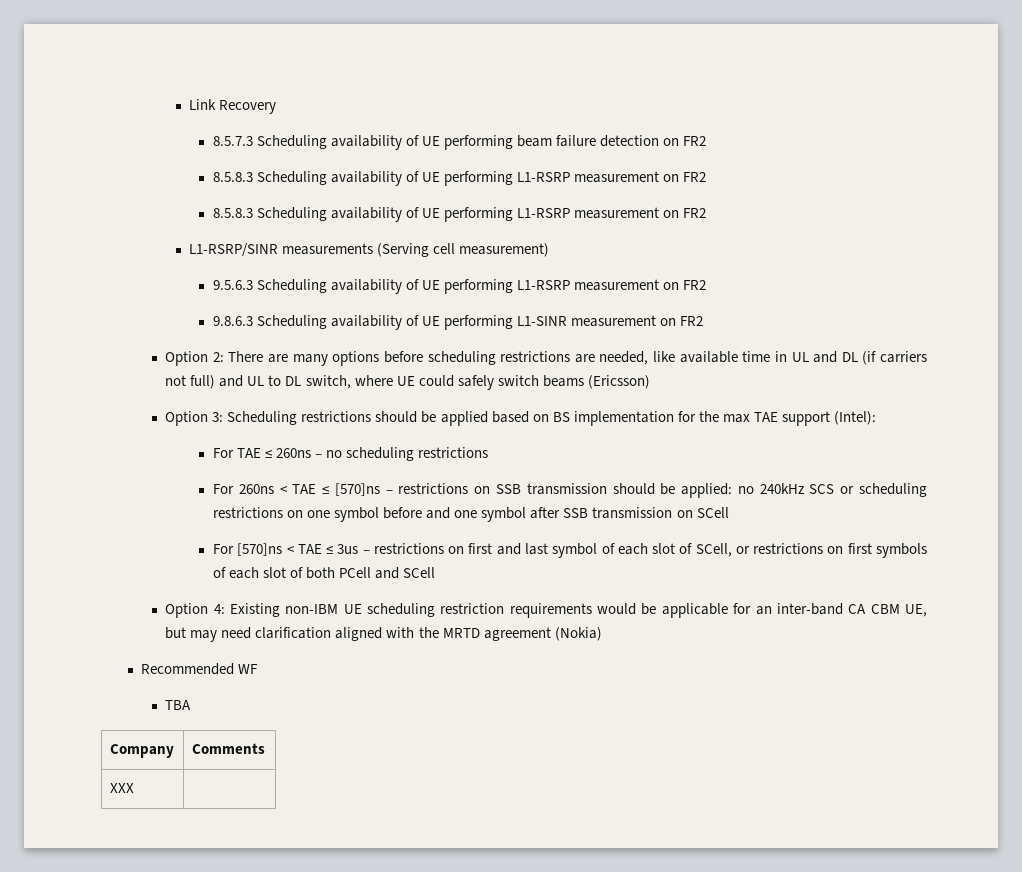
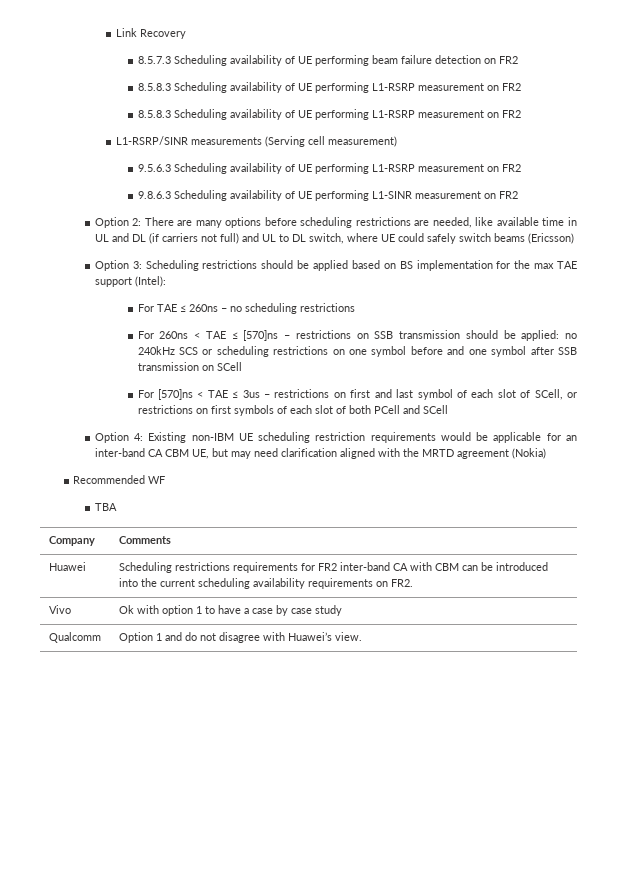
- XXX |
+ Huawei | Scheduling restrictions requirements for FR2 inter-band CA with CBM can be introduced into the current scheduling availability requirements on FR2.
+ Vivo | Ok with option 1 to have a case by case study
+ Qualcomm | Option 1 and do not disagree with Huawei’s view.

